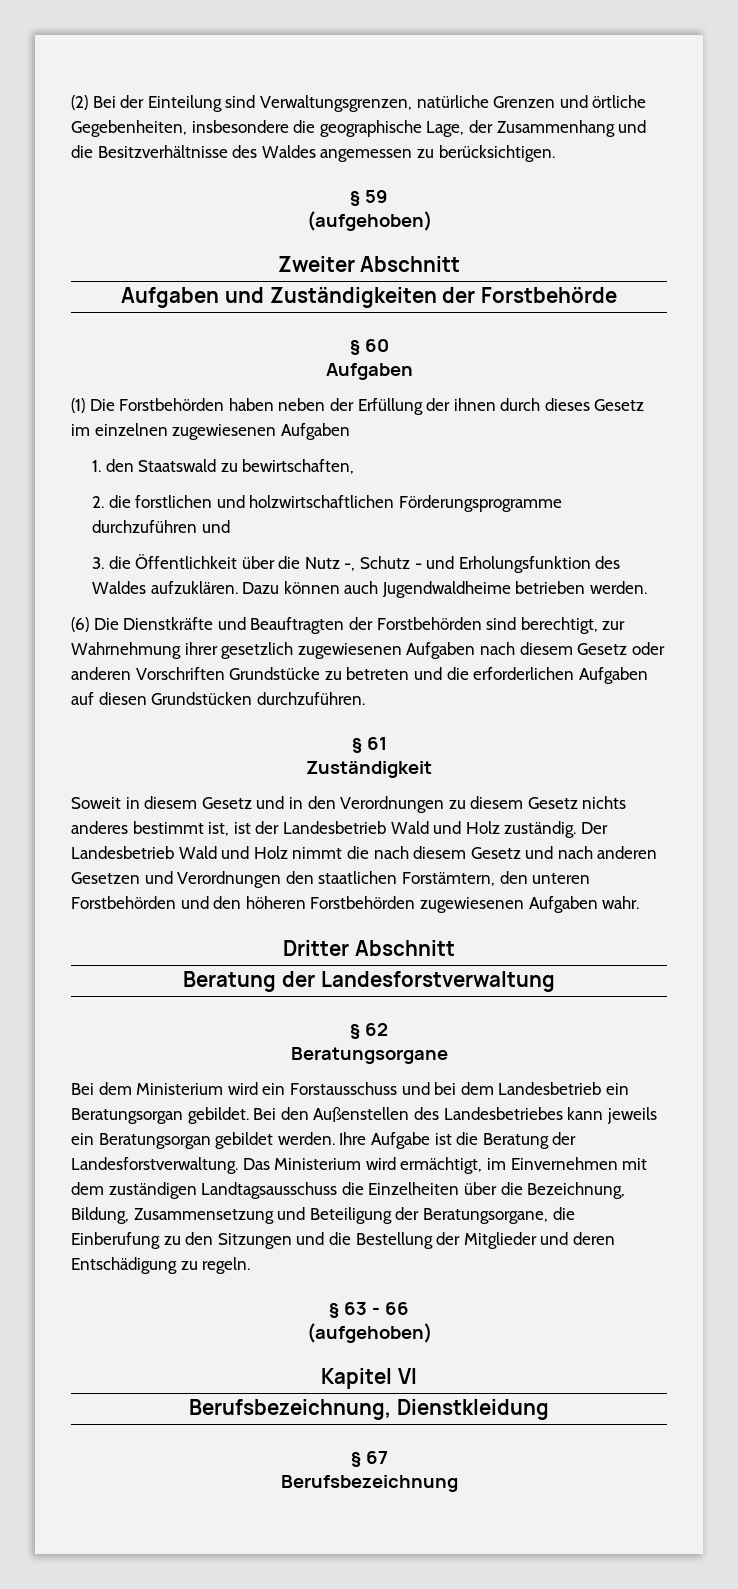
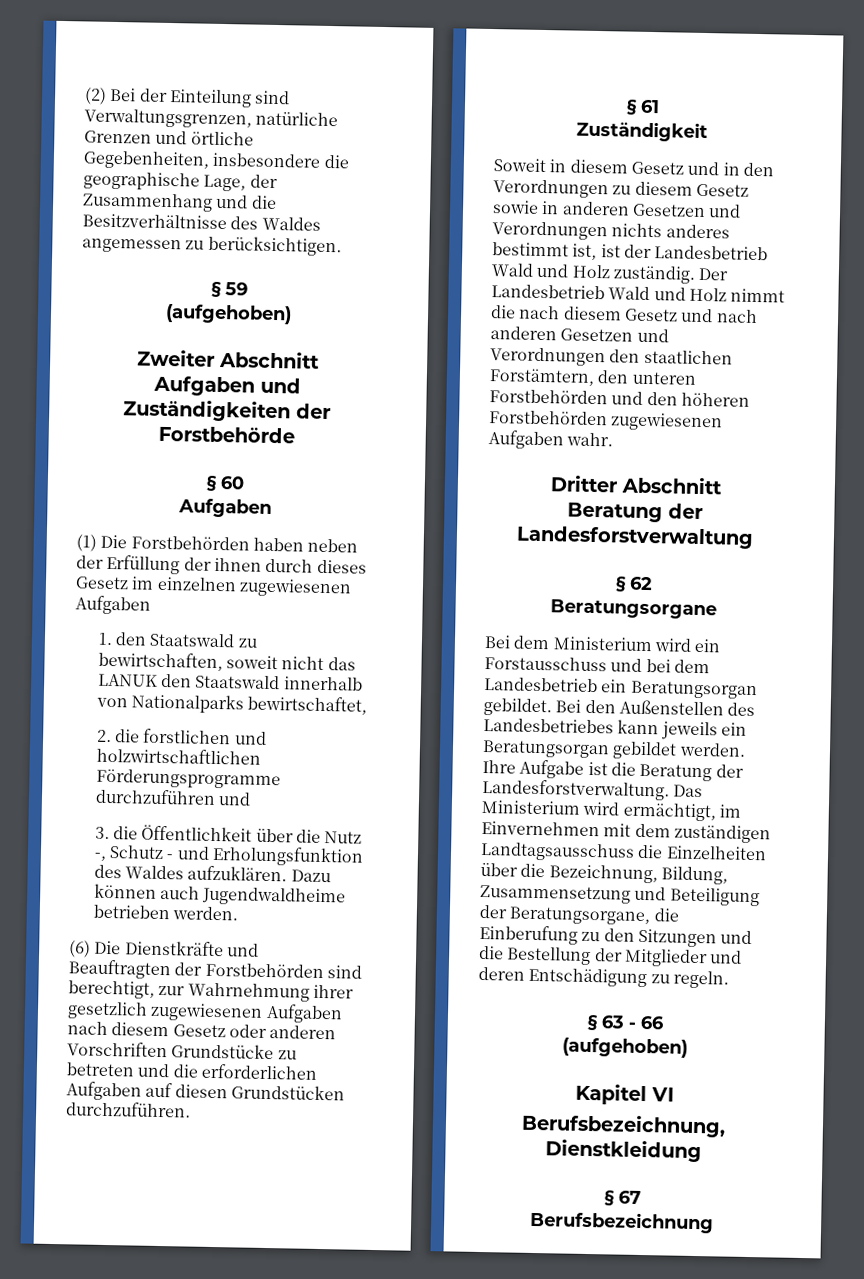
- 1. den Staatswald zu bewirtschaften,
+ 1. den Staatswald zu bewirtschaften, soweit nicht das LANUK den Staatswald innerhalb von Nationalparks bewirtschaftet,
- Soweit in diesem Gesetz und in den Verordnungen zu diesem Gesetz nichts anderes bestimmt ist, ist der Landesbetrieb Wald und Holz zuständig.
+ Soweit in diesem Gesetz und in den Verordnungen zu diesem Gesetz sowie in anderen Gesetzen und Verordnungen nichts anderes bestimmt ist, ist der Landesbetrieb Wald und Holz zuständig.

